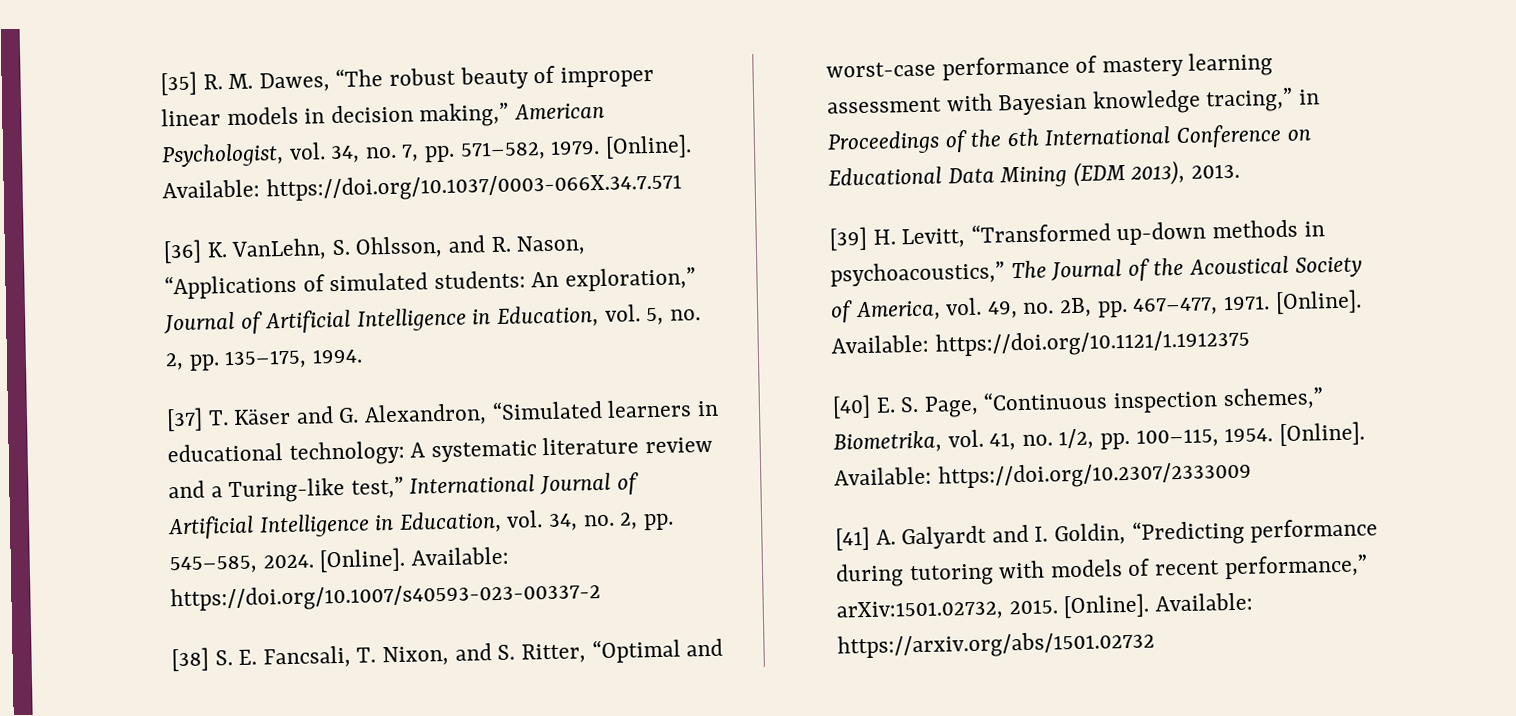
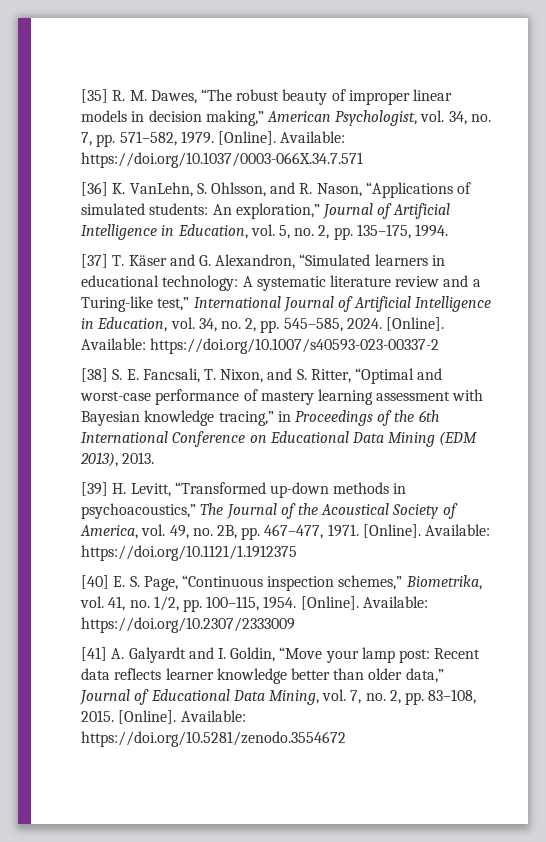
- [41] A. Galyardt and I. Goldin, “Predicting performance during tutoring with models of recent performance,” arXiv:1501.02732, 2015.
+ [41] A. Galyardt and I. Goldin, “Move your lamp post: Recent data reflects learner knowledge better than older data,” Journal of Educational Data Mining, vol. 7, no. 2, pp. 83–108, 2015.
- Available: https://arxiv.org/abs/1501.02732
+ Available: https://doi.org/10.5281/zenodo.3554672

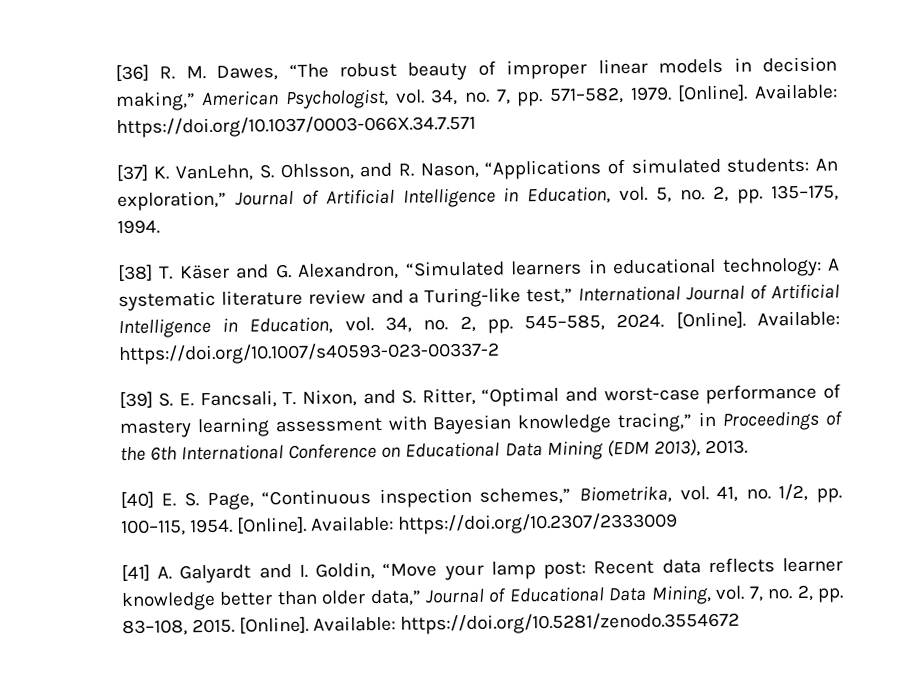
- [35] R. M. Dawes, “The robust beauty of improper linear models in decision making,” American Psychologist, vol. 34, no. 7, pp. 571–582, 1979.
+ [36] R. M. Dawes, “The robust beauty of improper linear models in decision making,” American Psychologist, vol. 34, no. 7, pp. 571–582, 1979.
- [36] K. VanLehn, S. Ohlsson, and R. Nason, “Applications of simulated students: An exploration,” Journal of Artificial Intelligence in Education, vol. 5, no. 2, pp. 135–175, 1994.
+ [37] K. VanLehn, S. Ohlsson, and R. Nason, “Applications of simulated students: An exploration,” Journal of Artificial Intelligence in Education, vol. 5, no. 2, pp. 135–175, 1994.
- [37] T. Käser and G. Alexandron, “Simulated learners in educational technology: A systematic literature review and a Turing-like test,” International Journal of Artificial Intelligence in Education, vol. 34, no. 2, pp. 545–585, 2024.
+ [38] T. Käser and G. Alexandron, “Simulated learners in educational technology: A systematic literature review and a Turing-like test,” International Journal of Artificial Intelligence in Education, vol. 34, no. 2, pp. 545–585, 2024.
- [38] S. E. Fancsali, T. Nixon, and S. Ritter, “Optimal and worst-case performance of mastery learning assessment with Bayesian knowledge tracing,” in Proceedings of the 6th International Conference on Educational Data Mining (EDM 2013), 2013.
+ [39] S. E. Fancsali, T. Nixon, and S. Ritter, “Optimal and worst-case performance of mastery learning assessment with Bayesian knowledge tracing,” in Proceedings of the 6th International Conference on Educational Data Mining (EDM 2013), 2013.
- [39] H. Levitt, “Transformed up-down methods in psychoacoustics,” The Journal of the Acoustical Society of America, vol. 49, no. 2B, pp. 467–477, 1971. [Online]. Available: https://doi.org/10.1121/1.1912375

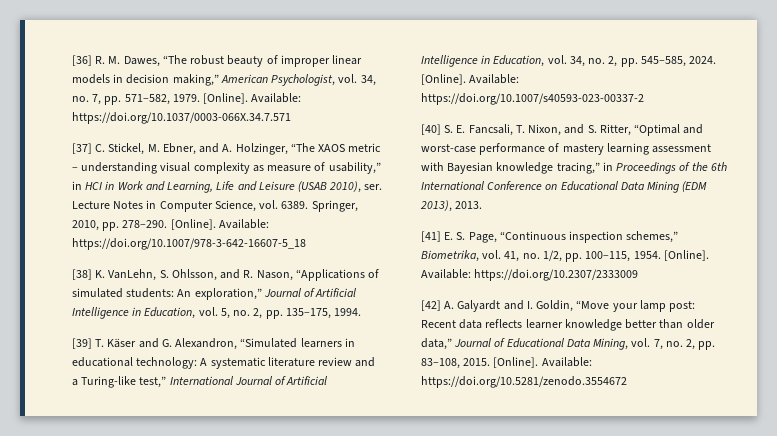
- [37] K. VanLehn, S. Ohlsson, and R. Nason, “Applications of simulated students: An exploration,” Journal of Artificial Intelligence in Education, vol. 5, no. 2, pp. 135–175, 1994.
+ [37] C. Stickel, M. Ebner, and A. Holzinger, “The XAOS metric – understanding visual complexity as measure of usability,” in HCI in Work and Learning, Life and Leisure (USAB 2010), ser. Lecture Notes in Computer Science, vol. 6389. Springer, 2010, pp. 278–290. [Online]. Available: https://doi.org/10.1007/978-3-642-16607-5_18
+ [38] K. VanLehn, S. Ohlsson, and R. Nason, “Applications of simulated students: An exploration,” Journal of Artificial Intelligence in Education, vol. 5, no. 2, pp. 135–175, 1994.
- [38] T. Käser and G. Alexandron, “Simulated learners in educational technology: A systematic literature review and a Turing-like test,” International Journal of Artificial Intelligence in Education, vol. 34, no. 2, pp. 545–585, 2024.
+ [39] T. Käser and G. Alexandron, “Simulated learners in educational technology: A systematic literature review and a Turing-like test,” International Journal of Artificial Intelligence in Education, vol. 34, no. 2, pp. 545–585, 2024.
- [39] S. E. Fancsali, T. Nixon, and S. Ritter, “Optimal and worst-case performance of mastery learning assessment with Bayesian knowledge tracing,” in Proceedings of the 6th International Conference on Educational Data Mining (EDM 2013), 2013.
+ [40] S. E. Fancsali, T. Nixon, and S. Ritter, “Optimal and worst-case performance of mastery learning assessment with Bayesian knowledge tracing,” in Proceedings of the 6th International Conference on Educational Data Mining (EDM 2013), 2013.
- [40] E. S. Page, “Continuous inspection schemes,” Biometrika, vol. 41, no. 1/2, pp. 100–115, 1954.
+ [41] E. S. Page, “Continuous inspection schemes,” Biometrika, vol. 41, no. 1/2, pp. 100–115, 1954.
- [41] A. Galyardt and I. Goldin, “Move your lamp post: Recent data reflects learner knowledge better than older data,” Journal of Educational Data Mining, vol. 7, no. 2, pp. 83–108, 2015.
+ [42] A. Galyardt and I. Goldin, “Move your lamp post: Recent data reflects learner knowledge better than older data,” Journal of Educational Data Mining, vol. 7, no. 2, pp. 83–108, 2015.

